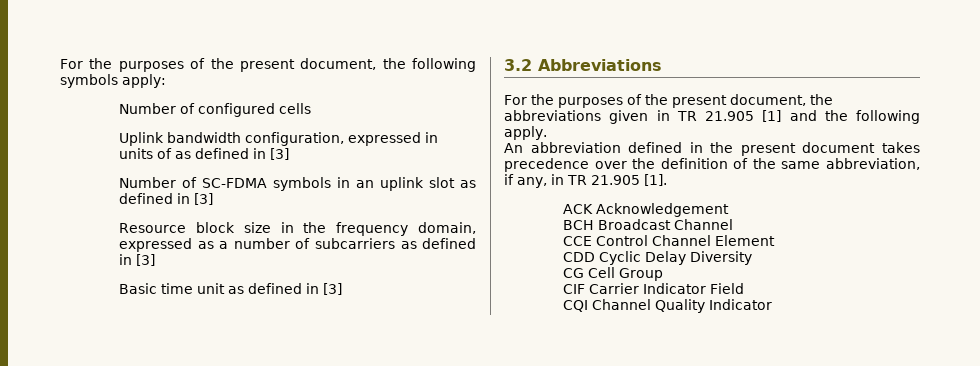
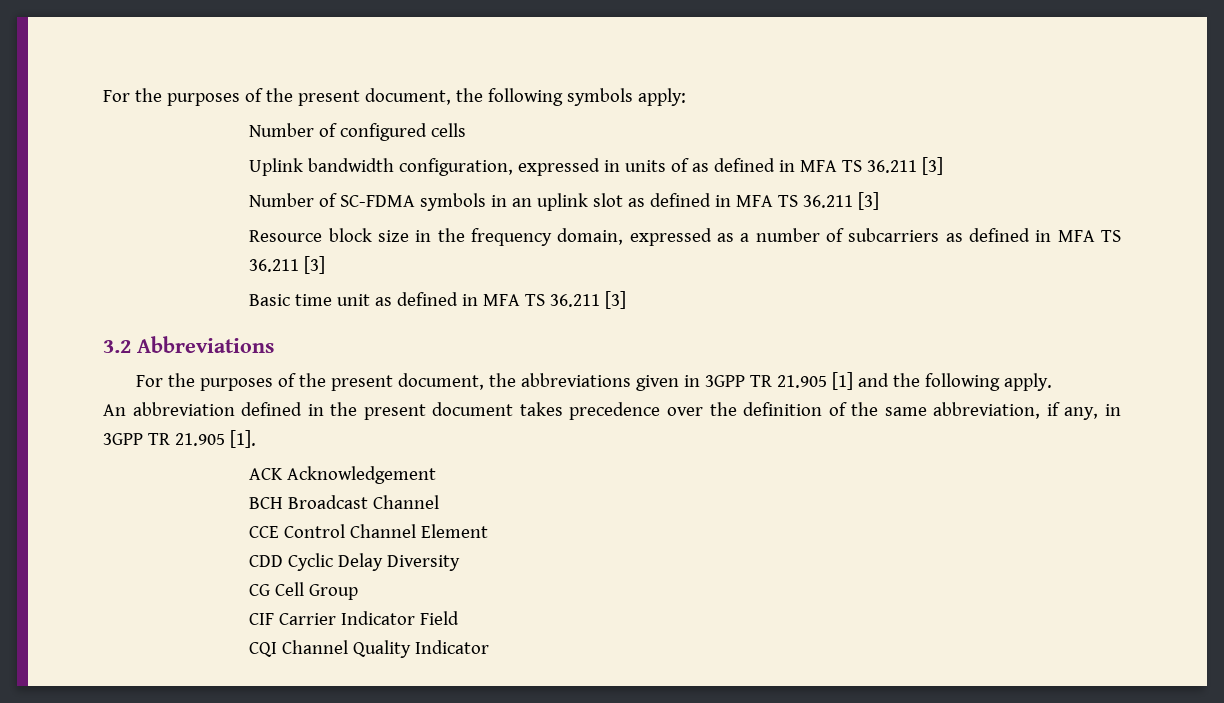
- Uplink bandwidth configuration, expressed in units of as defined in [3]
+ Uplink bandwidth configuration, expressed in units of as defined in MFA TS 36.211 [3]
- Number of SC-FDMA symbols in an uplink slot as defined in [3]
+ Number of SC-FDMA symbols in an uplink slot as defined in MFA TS 36.211 [3]
- Resource block size in the frequency domain, expressed as a number of subcarriers as defined in [3]
+ Resource block size in the frequency domain, expressed as a number of subcarriers as defined in MFA TS 36.211 [3]
- Basic time unit as defined in [3]
+ Basic time unit as defined in MFA TS 36.211 [3]
- For the purposes of the present document, the abbreviations given in TR 21.905 [1] and the following apply.
+ For the purposes of the present document, the abbreviations given in 3GPP TR 21.905 [1] and the following apply.
- An abbreviation defined in the present document takes precedence over the definition of the same abbreviation, if any, in TR 21.905 [1].
+ An abbreviation defined in the present document takes precedence over the definition of the same abbreviation, if any, in 3GPP TR 21.905 [1].

